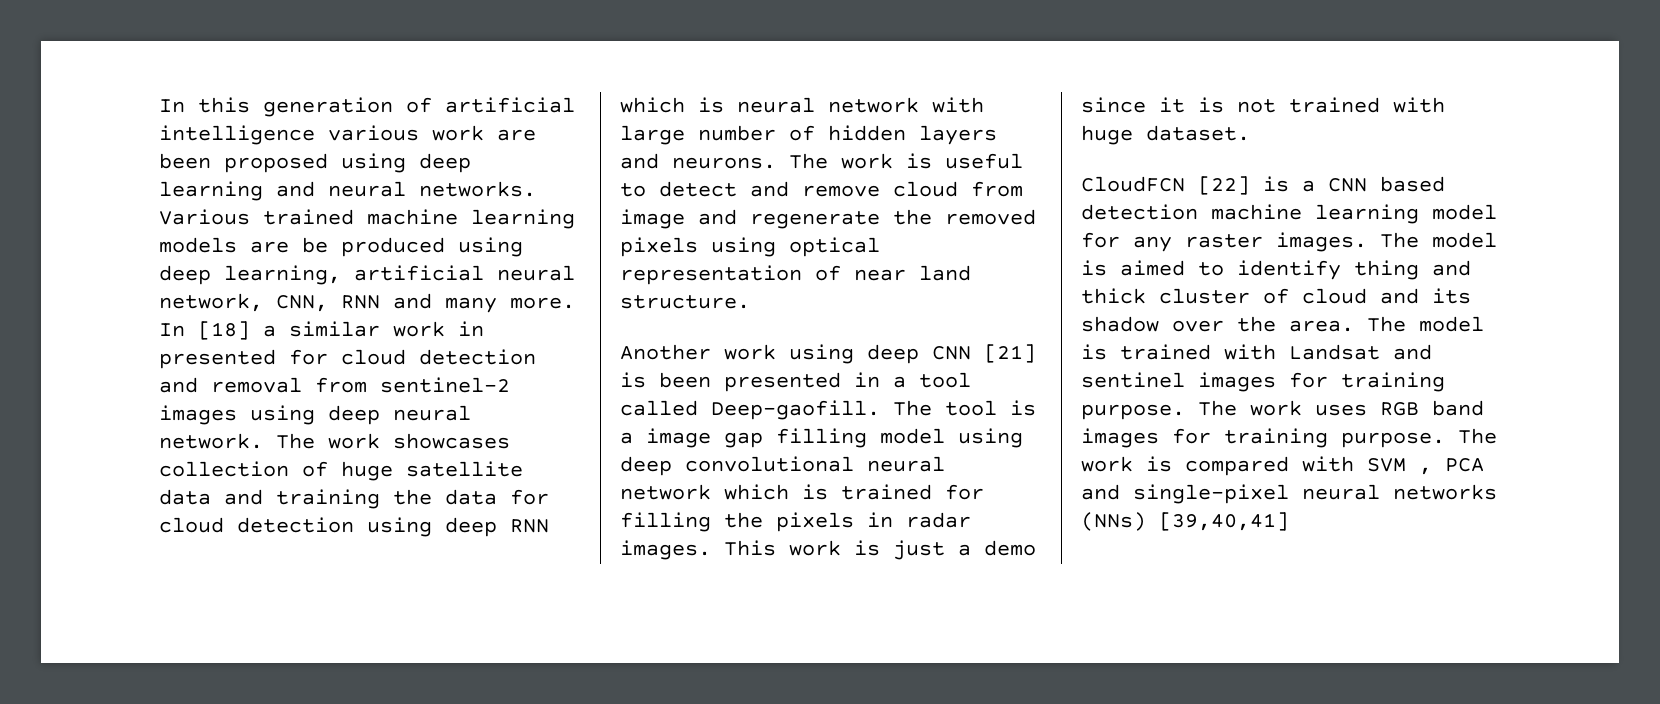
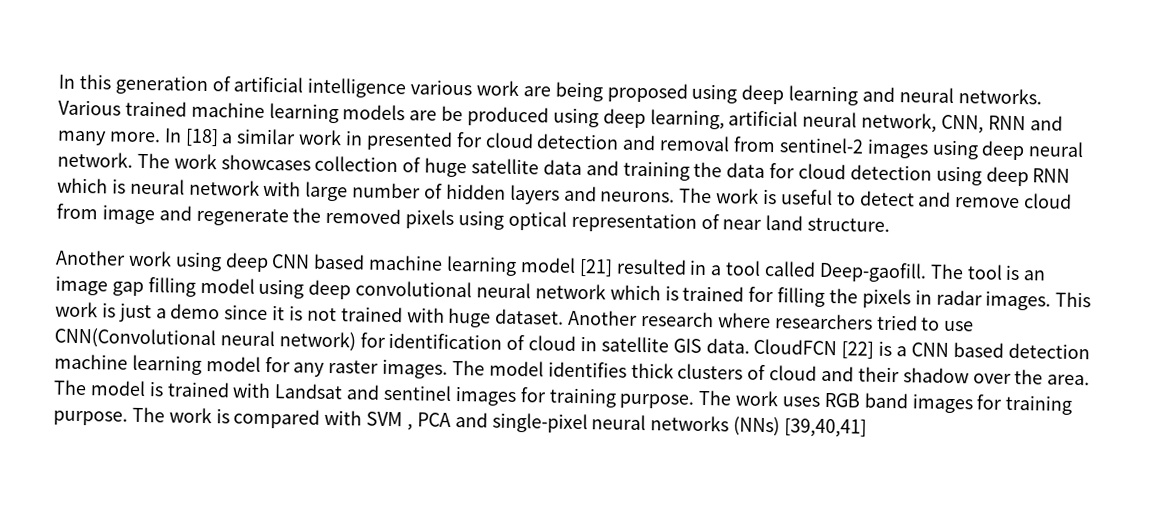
- In this generation of artificial intelligence various work are been proposed using deep learning and neural networks.
+ In this generation of artificial intelligence various work are being proposed using deep learning and neural networks.
- Another work using deep CNN [21] is been presented in a tool called Deep-gaofill.
+ Another work using deep CNN based machine learning model [21] resulted in a tool called Deep-gaofill.
- The tool is a image gap filling model using deep convolutional neural network which is trained for filling the pixels in radar images.
+ The tool is an image gap filling model using deep convolutional neural network which is trained for filling the pixels in radar images.
- This work is just a demo since it is not trained with huge dataset.
- CloudFCN [22] is a CNN based detection machine learning model for any raster images.
+ This work is just a demo since it is not trained with huge dataset. Another research where researchers tried to use CNN(Convolutional neural network) for identification of cloud in satellite GIS data. CloudFCN [22] is a CNN based detection machine learning model for any raster images.
- The model is aimed to identify thing and thick cluster of cloud and its shadow over the area.
+ The model identifies thick clusters of cloud and their shadow over the area.

